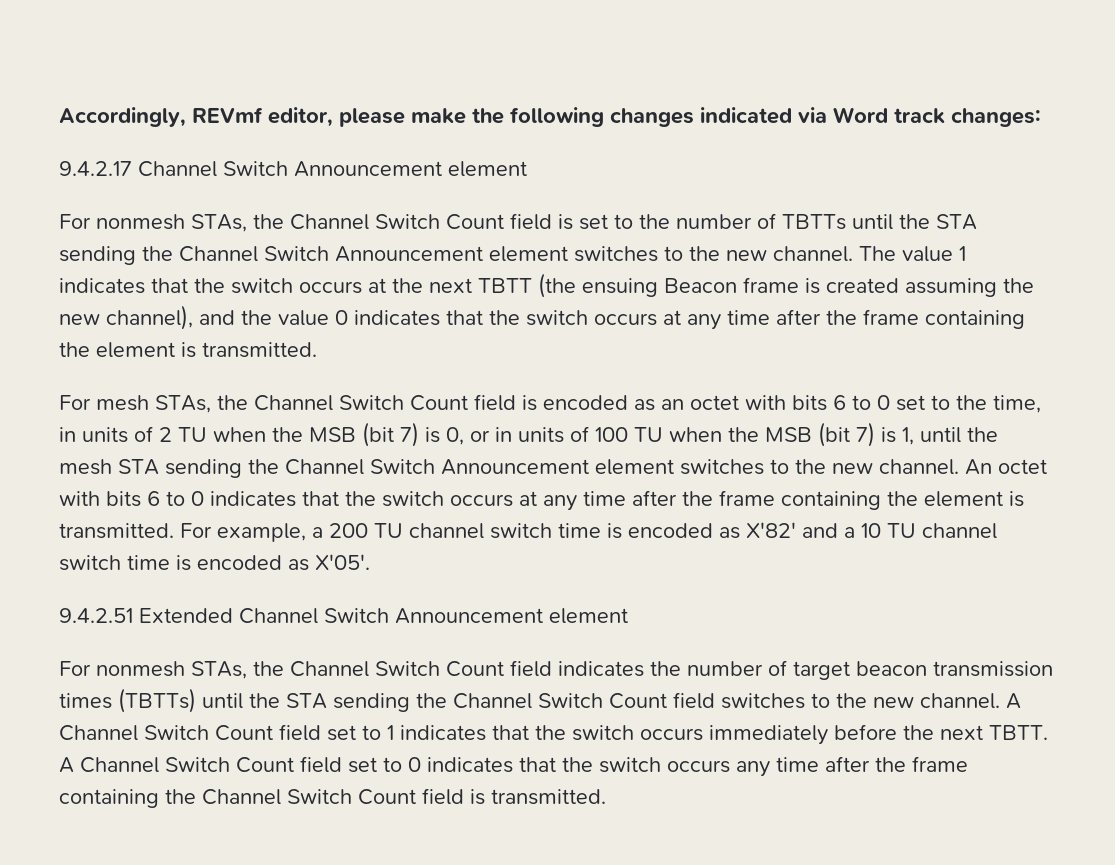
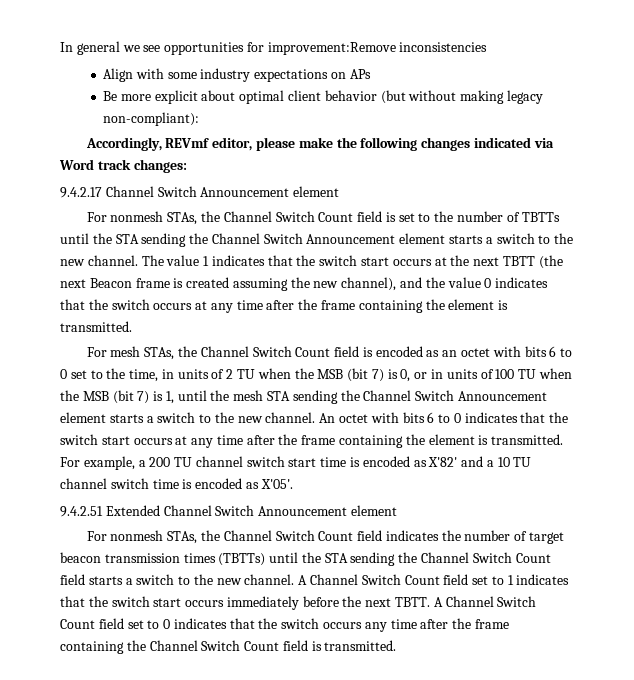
+ In general we see opportunities for improvement:Remove inconsistencies
+ Align with some industry expectations on APs
+ Be more explicit about optimal client behavior (but without making legacy non-compliant):
- For nonmesh STAs, the Channel Switch Count field is set to the number of TBTTs until the STA sending the Channel Switch Announcement element switches to the new channel.
+ For nonmesh STAs, the Channel Switch Count field is set to the number of TBTTs until the STA sending the Channel Switch Announcement element starts a switch to the new channel.
- The value 1 indicates that the switch occurs at the next TBTT (the ensuing Beacon frame is created assuming the new channel), and the value 0 indicates that the switch occurs at any time after the frame containing the element is transmitted.
+ The value 1 indicates that the switch start occurs at the next TBTT (the next Beacon frame is created assuming the new channel), and the value 0 indicates that the switch occurs at any time after the frame containing the element is transmitted.
- For mesh STAs, the Channel Switch Count field is encoded as an octet with bits 6 to 0 set to the time, in units of 2 TU when the MSB (bit 7) is 0, or in units of 100 TU when the MSB (bit 7) is 1, until the mesh STA sending the Channel Switch Announcement element switches to the new channel.
+ For mesh STAs, the Channel Switch Count field is encoded as an octet with bits 6 to 0 set to the time, in units of 2 TU when the MSB (bit 7) is 0, or in units of 100 TU when the MSB (bit 7) is 1, until the mesh STA sending the Channel Switch Announcement element starts a switch to the new channel.
- An octet with bits 6 to 0 indicates that the switch occurs at any time after the frame containing the element is transmitted.
+ An octet with bits 6 to 0 indicates that the switch start occurs at any time after the frame containing the element is transmitted.
- For example, a 200 TU channel switch time is encoded as X'82' and a 10 TU channel switch time is encoded as X'05'.
+ For example, a 200 TU channel switch start time is encoded as X'82' and a 10 TU channel switch time is encoded as X'05'.
- For nonmesh STAs, the Channel Switch Count field indicates the number of target beacon transmission times (TBTTs) until the STA sending the Channel Switch Count field switches to the new channel.
+ For nonmesh STAs, the Channel Switch Count field indicates the number of target beacon transmission times (TBTTs) until the STA sending the Channel Switch Count field starts a switch to the new channel.
- A Channel Switch Count field set to 1 indicates that the switch occurs immediately before the next TBTT.
+ A Channel Switch Count field set to 1 indicates that the switch start occurs immediately before the next TBTT.

